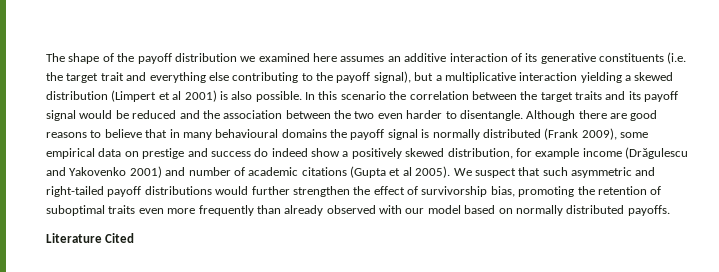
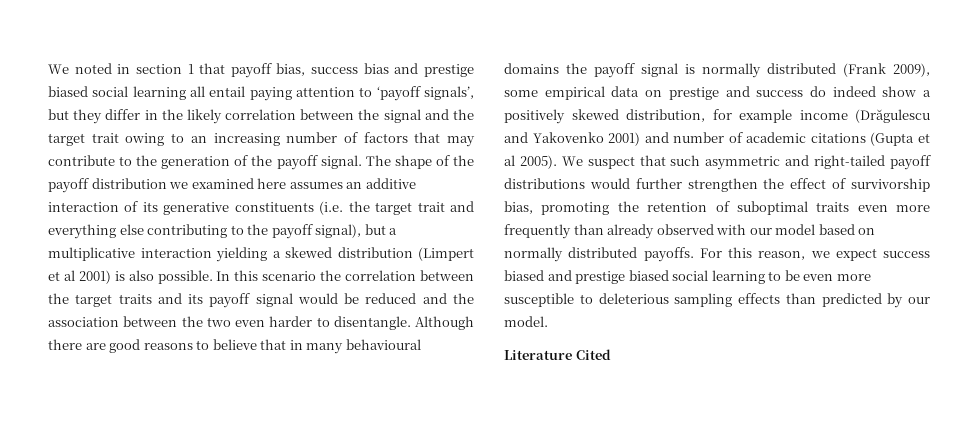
+ We noted in section 1 that payoff bias, success bias and prestige biased social learning all entail paying attention to ‘payoff signals’, but they differ in the likely correlation between the signal and the target trait owing to an increasing number of factors that may contribute to the generation of the payoff signal.
+ For this reason, we expect success biased and prestige biased social learning to be even more susceptible to deleterious sampling effects than predicted by our model.

